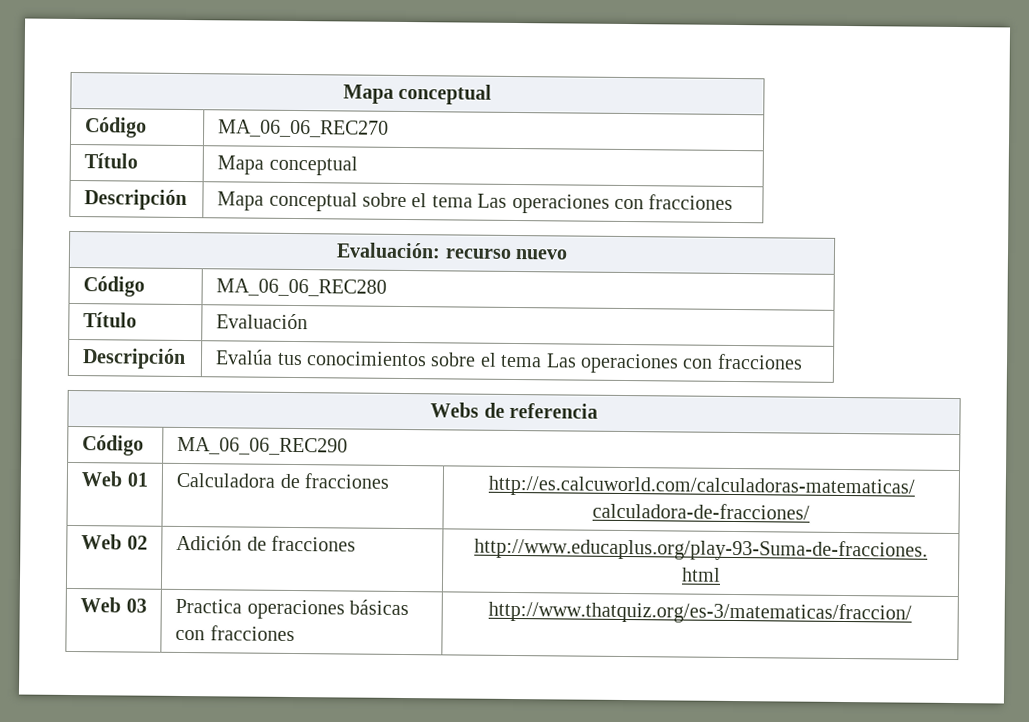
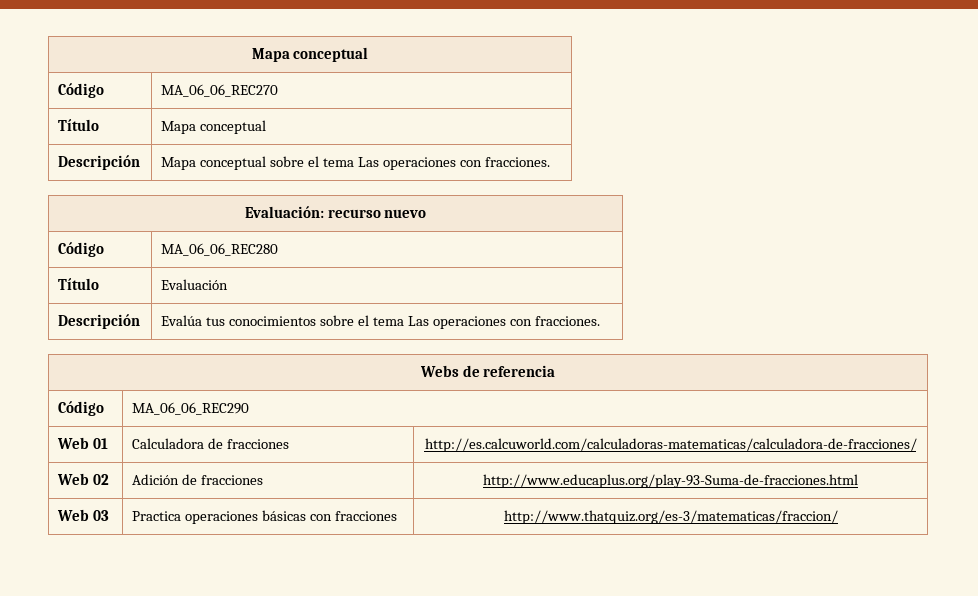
- Descripción | Mapa conceptual sobre el tema Las operaciones con fracciones
+ Descripción | Mapa conceptual sobre el tema Las operaciones con fracciones.
- Descripción | Evalúa tus conocimientos sobre el tema Las operaciones con fracciones
+ Descripción | Evalúa tus conocimientos sobre el tema Las operaciones con fracciones.

